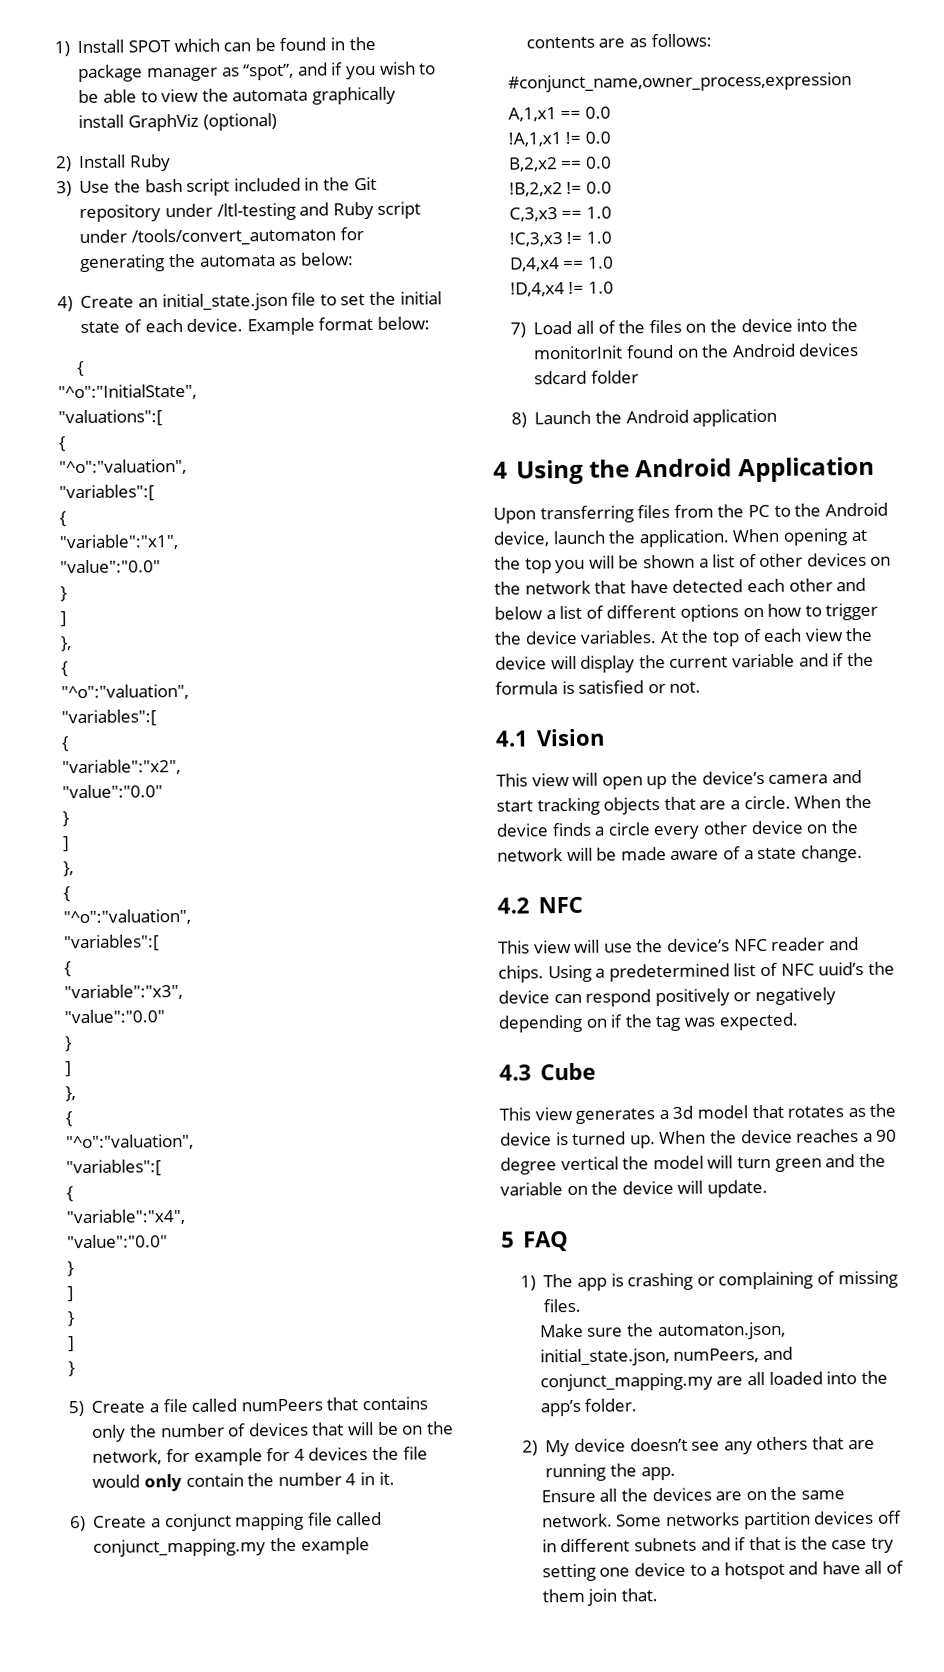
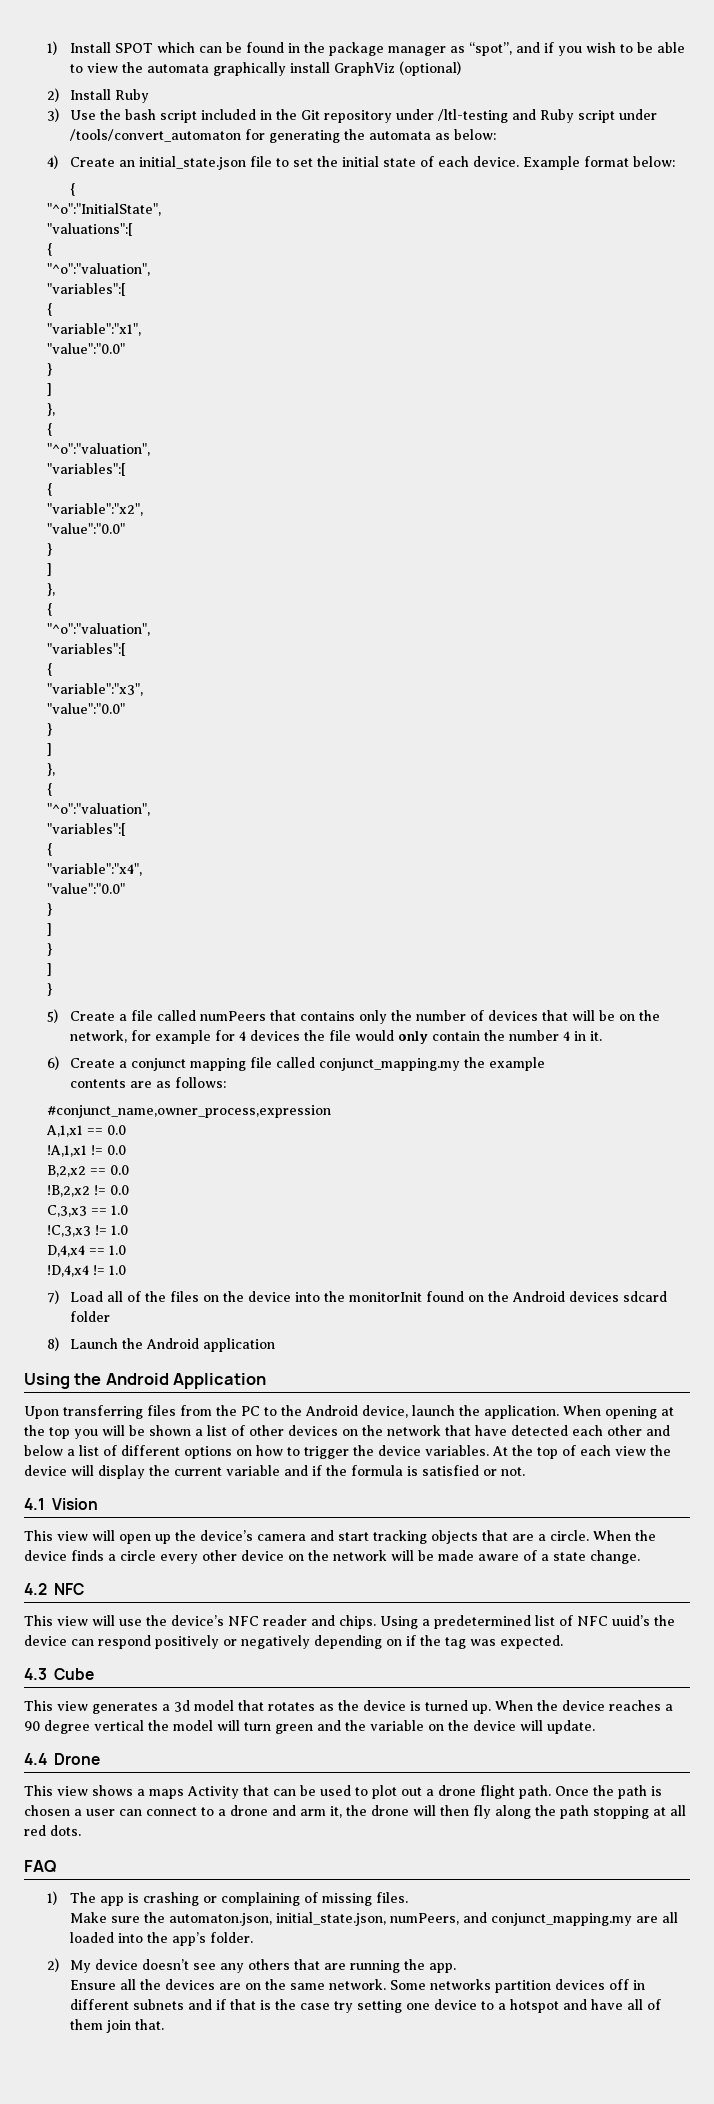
- 4 Using the Android Application
+ Using the Android Application
- 5 FAQ
+ 4.4 Drone
+ This view shows a maps Activity that can be used to plot out a drone flight path. Once the path is chosen a user can connect to a drone and arm it, the drone will then fly along the path stopping at all red dots.
+ FAQ

